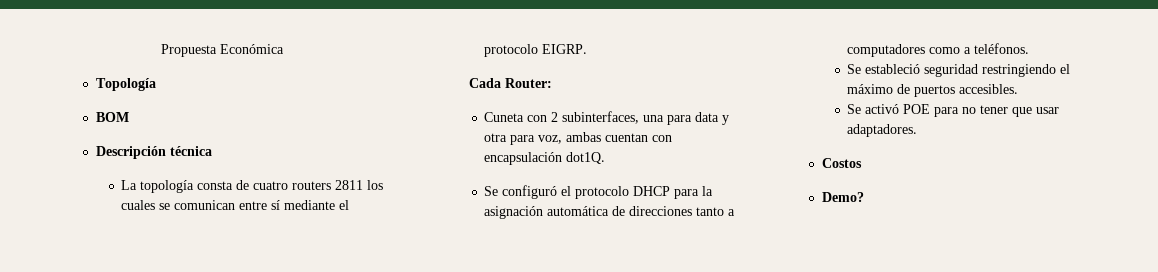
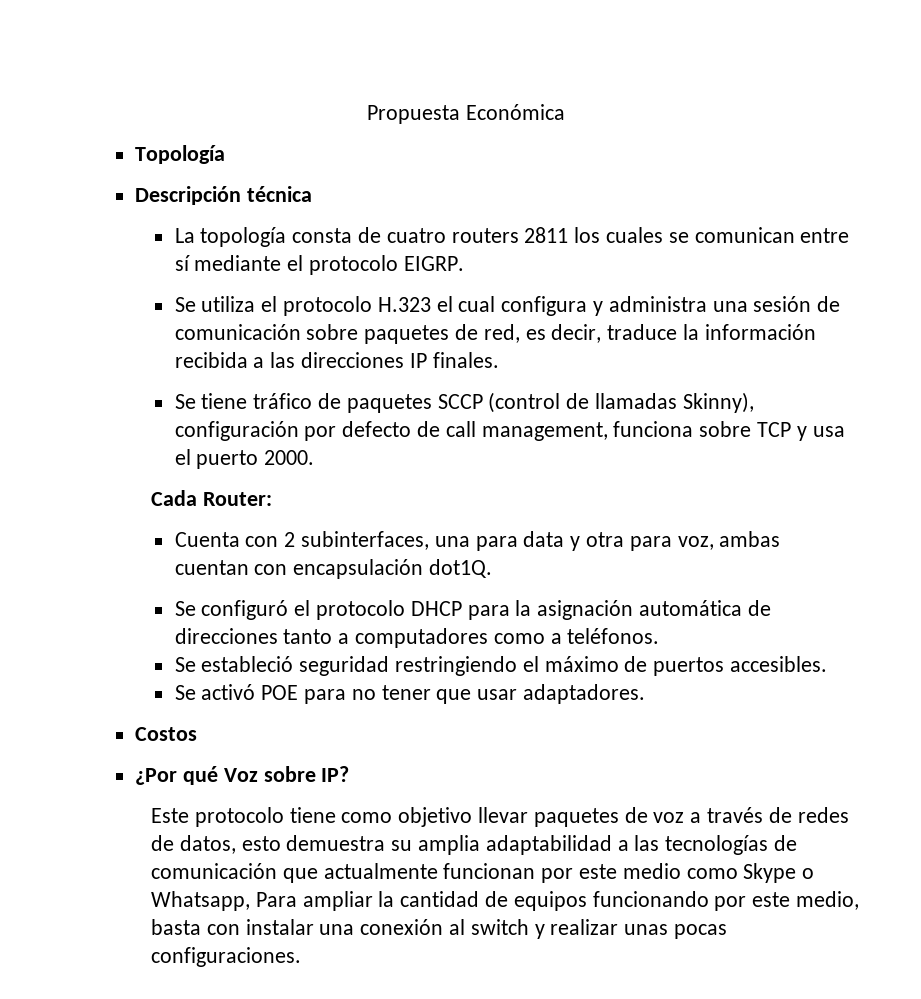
- BOM
+ Se utiliza el protocolo H.323 el cual configura y administra una sesión de comunicación sobre paquetes de red, es decir, traduce la información recibida a las direcciones IP finales.
+ Se tiene tráfico de paquetes SCCP (control de llamadas Skinny), configuración por defecto de call management, funciona sobre TCP y usa el puerto 2000.
- Cuneta con 2 subinterfaces, una para data y otra para voz, ambas cuentan con encapsulación dot1Q.
+ Cuenta con 2 subinterfaces, una para data y otra para voz, ambas cuentan con encapsulación dot1Q.
- Demo?
+ ¿Por qué Voz sobre IP?
+ Este protocolo tiene como objetivo llevar paquetes de voz a través de redes de datos, esto demuestra su amplia adaptabilidad a las tecnologías de comunicación que actualmente funcionan por este medio como Skype o Whatsapp, Para ampliar la cantidad de equipos funcionando por este medio, basta con instalar una conexión al switch y realizar unas pocas configuraciones.

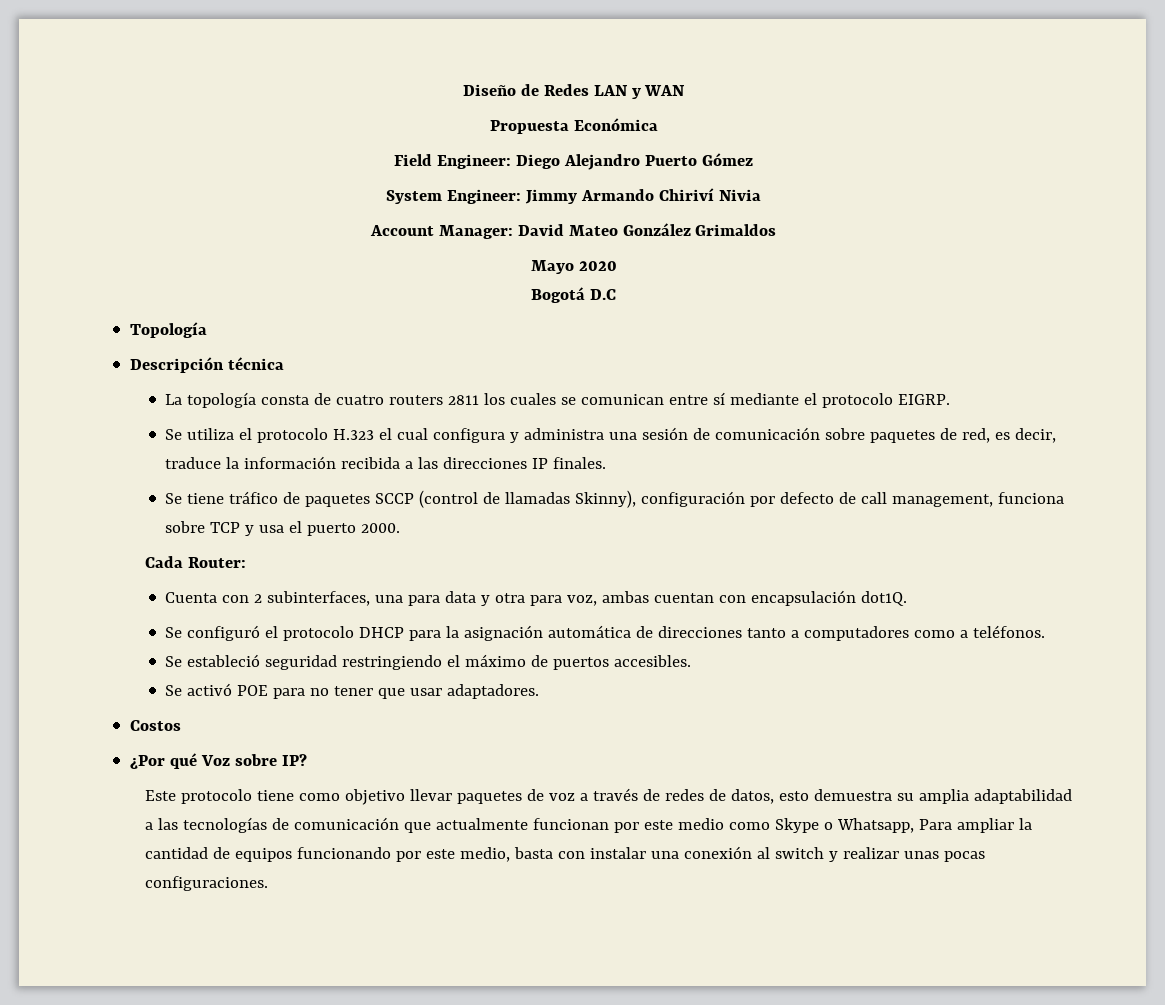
+ Diseño de Redes LAN y WAN
  Propuesta Económica
+ Field Engineer: Diego Alejandro Puerto Gómez
+ System Engineer: Jimmy Armando Chiriví Nivia
+ Account Manager: David Mateo González Grimaldos
+ Mayo 2020
+ Bogotá D.C

